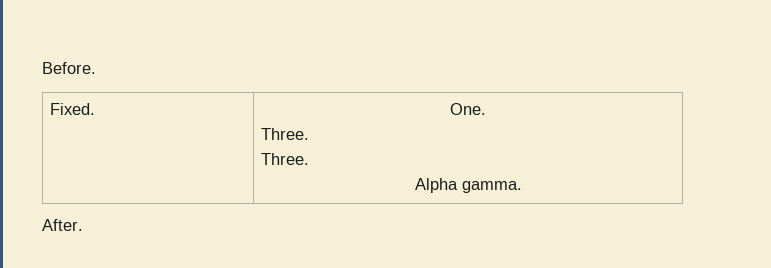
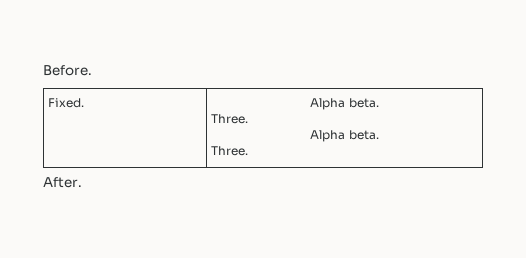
- Fixed. | One.
+ Fixed. | Alpha beta.
  Three.
+ Alpha beta.
  Three.
- Alpha gamma.

